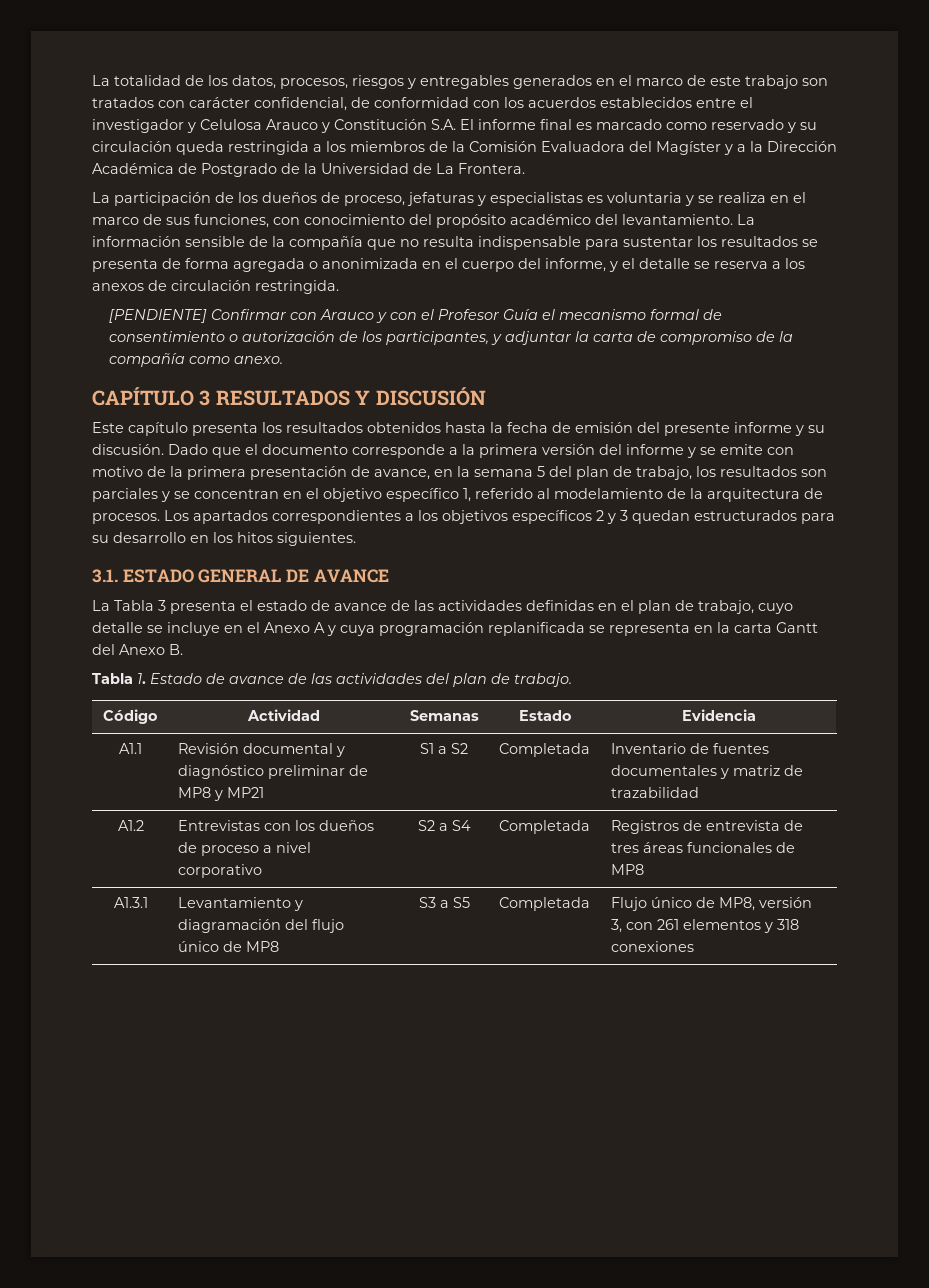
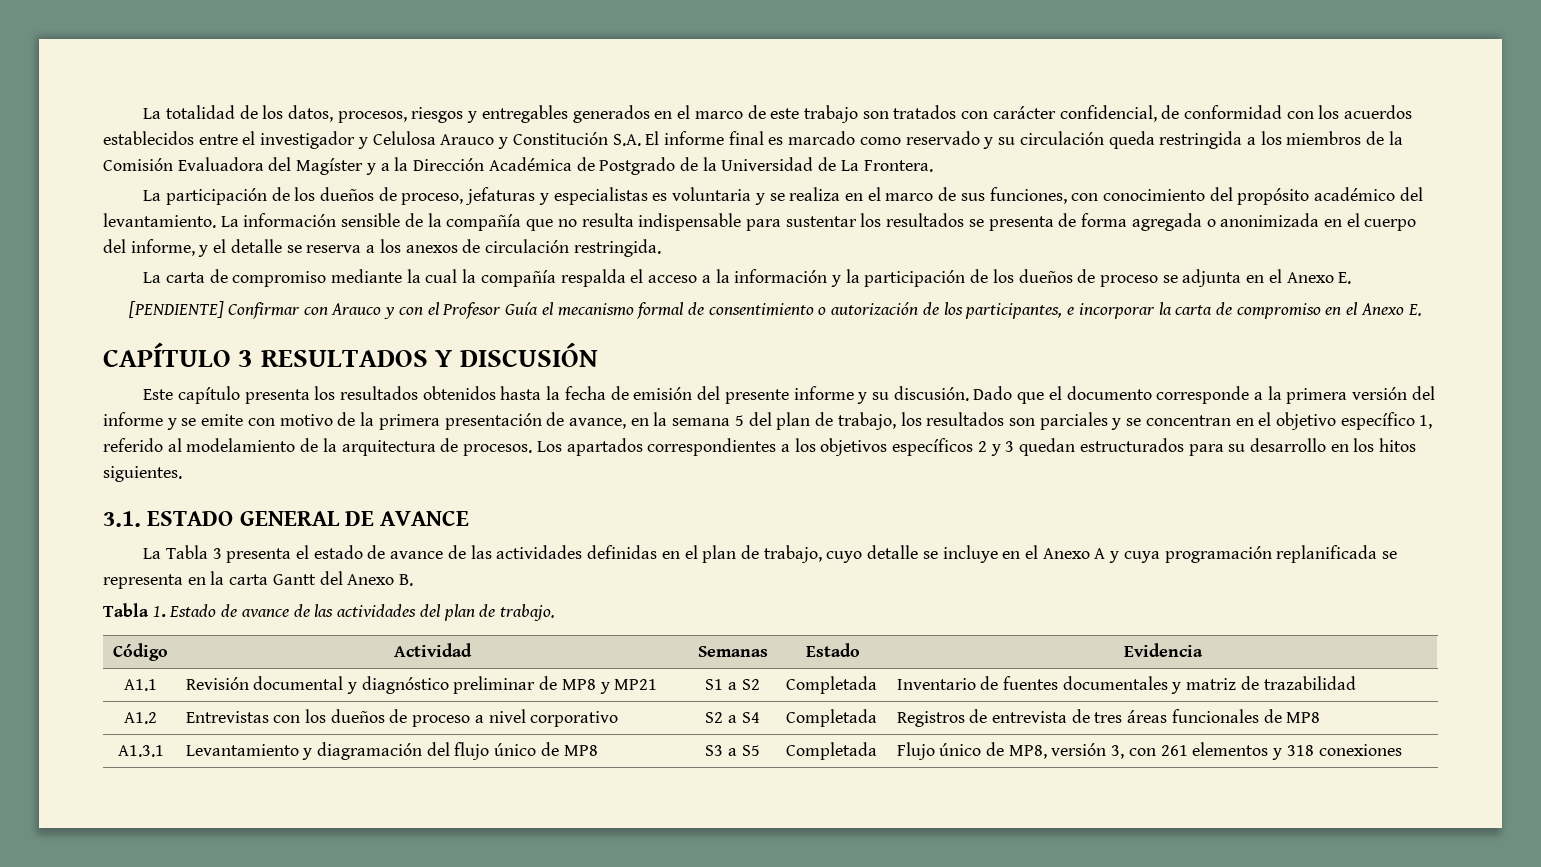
+ La carta de compromiso mediante la cual la compañía respalda el acceso a la información y la participación de los dueños de proceso se adjunta en el Anexo E.
- [PENDIENTE] Confirmar con Arauco y con el Profesor Guía el mecanismo formal de consentimiento o autorización de los participantes, y adjuntar la carta de compromiso de la compañía como anexo.
+ [PENDIENTE] Confirmar con Arauco y con el Profesor Guía el mecanismo formal de consentimiento o autorización de los participantes, e incorporar la carta de compromiso en el Anexo E.

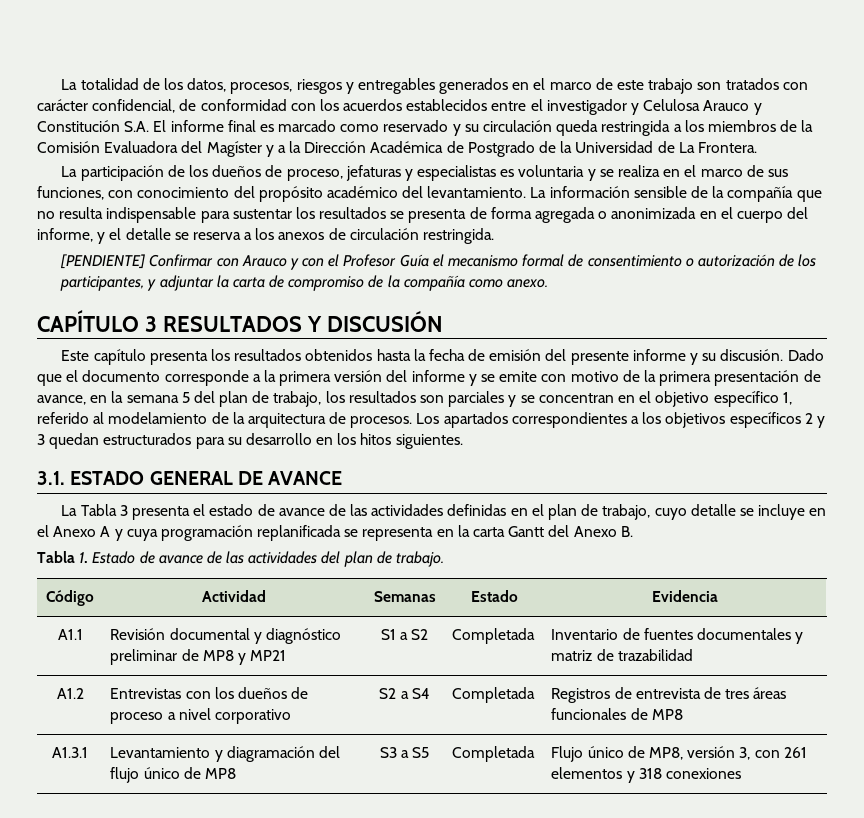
- La carta de compromiso mediante la cual la compañía respalda el acceso a la información y la participación de los dueños de proceso se adjunta en el Anexo E.
- [PENDIENTE] Confirmar con Arauco y con el Profesor Guía el mecanismo formal de consentimiento o autorización de los participantes, e incorporar la carta de compromiso en el Anexo E.
+ [PENDIENTE] Confirmar con Arauco y con el Profesor Guía el mecanismo formal de consentimiento o autorización de los participantes, y adjuntar la carta de compromiso de la compañía como anexo.

